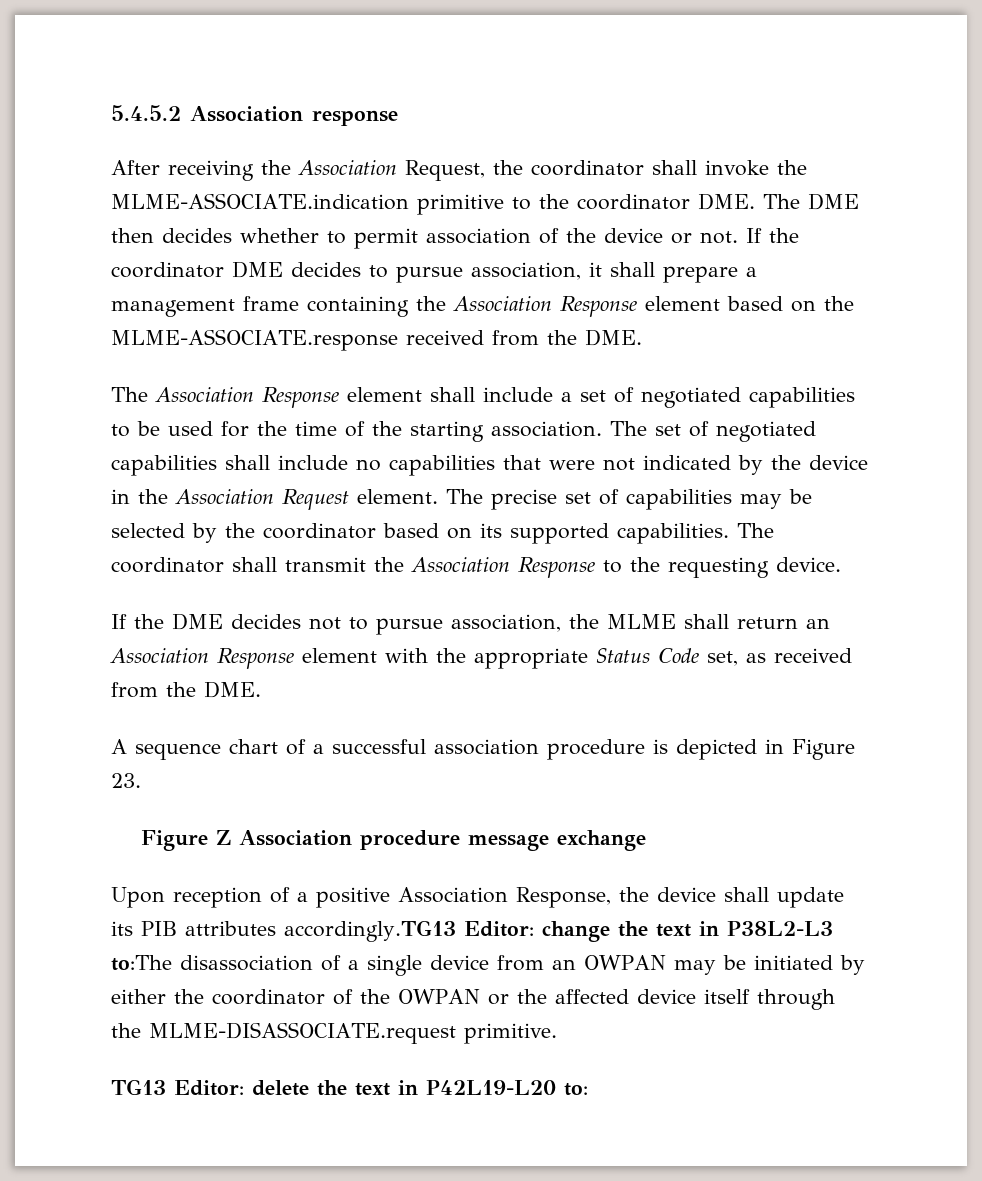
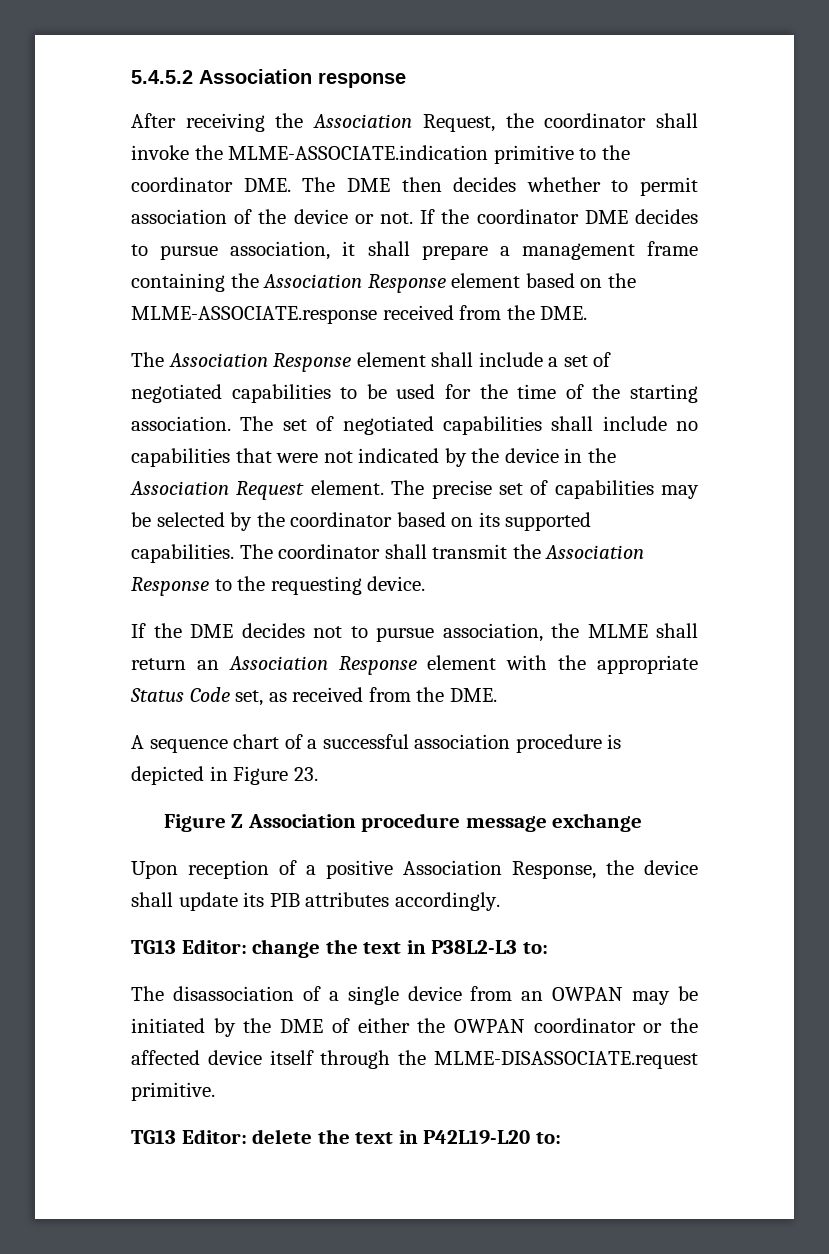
- Upon reception of a positive Association Response, the device shall update its PIB attributes accordingly.TG13 Editor: change the text in P38L2-L3 to:The disassociation of a single device from an OWPAN may be initiated by either the coordinator of the OWPAN or the affected device itself through the MLME-DISASSOCIATE.request primitive.
+ Upon reception of a positive Association Response, the device shall update its PIB attributes accordingly.
+ TG13 Editor: change the text in P38L2-L3 to:
+ The disassociation of a single device from an OWPAN may be initiated by the DME of either the OWPAN coordinator or the affected device itself through the MLME-DISASSOCIATE.request primitive.

